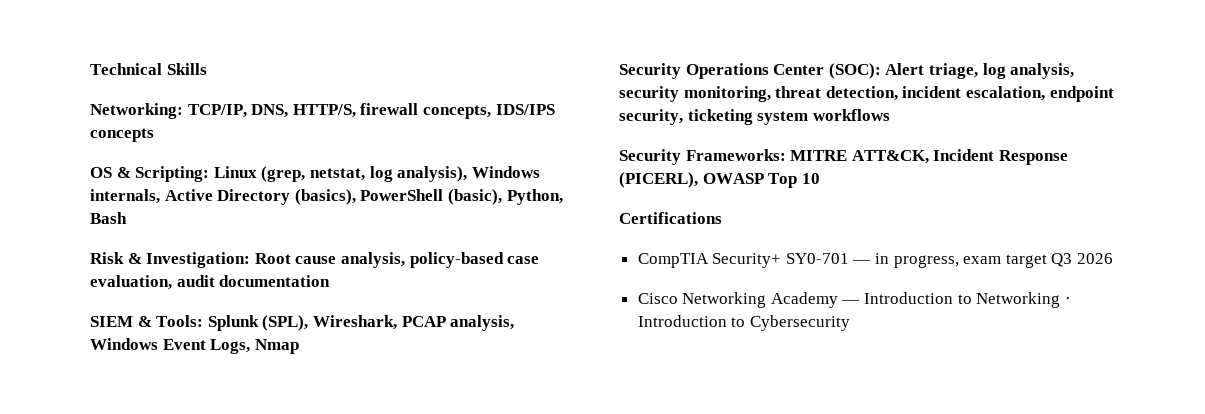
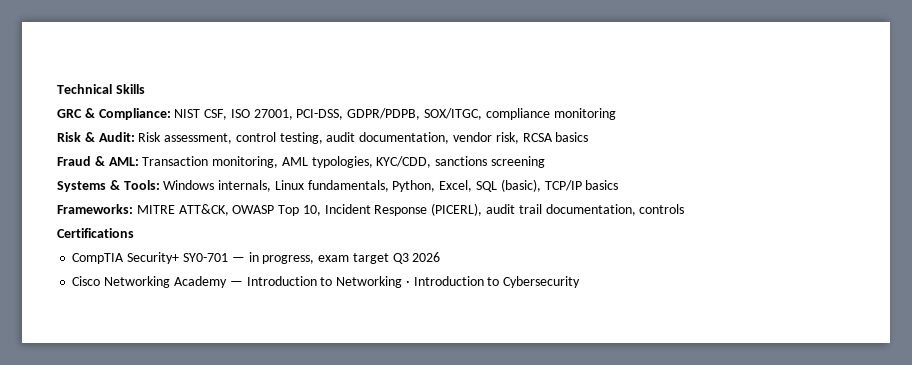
- Networking: TCP/IP, DNS, HTTP/S, firewall concepts, IDS/IPS concepts
- OS & Scripting: Linux (grep, netstat, log analysis), Windows internals, Active Directory (basics), PowerShell (basic), Python, Bash
- Risk & Investigation: Root cause analysis, policy-based case evaluation, audit documentation
- SIEM & Tools: Splunk (SPL), Wireshark, PCAP analysis, Windows Event Logs, Nmap
- Security Operations Center (SOC): Alert triage, log analysis, security monitoring, threat detection, incident escalation, endpoint security, ticketing system workflows
- Security Frameworks: MITRE ATT&CK, Incident Response (PICERL), OWASP Top 10
+ GRC & Compliance: NIST CSF, ISO 27001, PCI-DSS, GDPR/PDPB, SOX/ITGC, compliance monitoring
+ Risk & Audit: Risk assessment, control testing, audit documentation, vendor risk, RCSA basics
+ Fraud & AML: Transaction monitoring, AML typologies, KYC/CDD, sanctions screening
+ Systems & Tools: Windows internals, Linux fundamentals, Python, Excel, SQL (basic), TCP/IP basics
+ Frameworks: MITRE ATT&CK, OWASP Top 10, Incident Response (PICERL), audit trail documentation, controls

